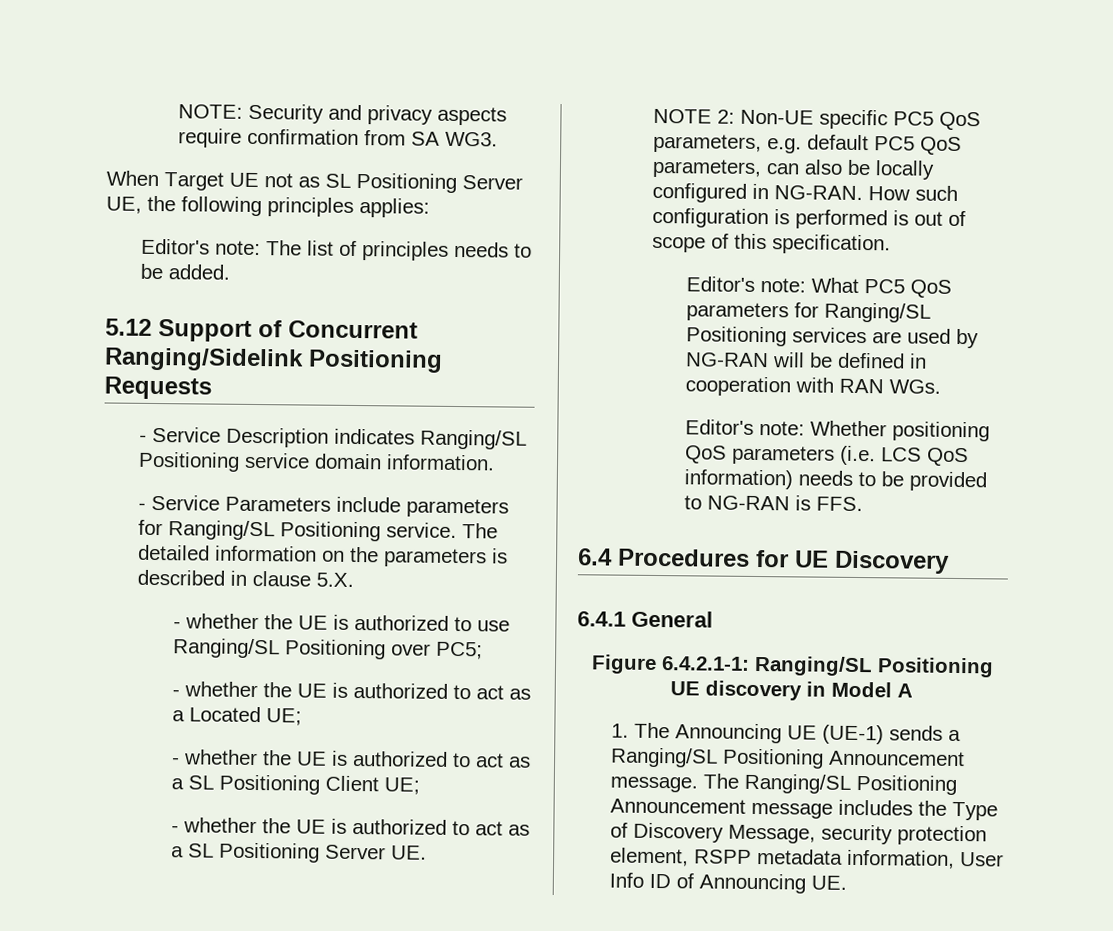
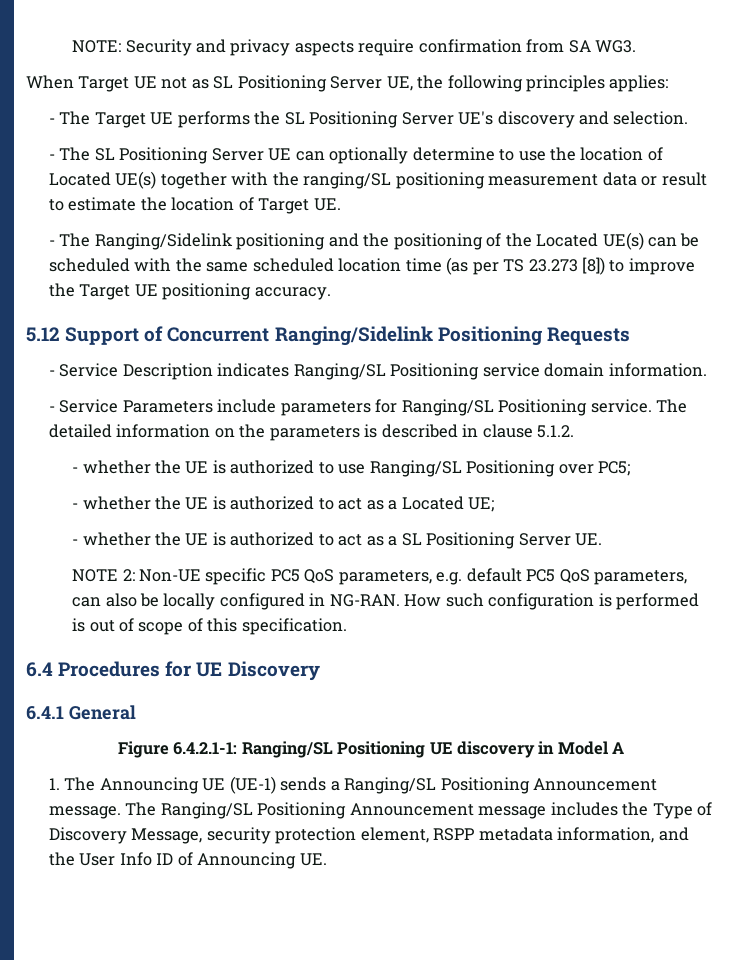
- Editor's note: The list of principles needs to be added.
+ - The Target UE performs the SL Positioning Server UE's discovery and selection.
+ - The SL Positioning Server UE can optionally determine to use the location of Located UE(s) together with the ranging/SL positioning measurement data or result to estimate the location of Target UE.
+ - The Ranging/Sidelink positioning and the positioning of the Located UE(s) can be scheduled with the same scheduled location time (as per TS 23.273 [8]) to improve the Target UE positioning accuracy.
- The detailed information on the parameters is described in clause 5.X.
+ The detailed information on the parameters is described in clause 5.1.2.
- - whether the UE is authorized to act as a SL Positioning Client UE;
- Editor's note: What PC5 QoS parameters for Ranging/SL Positioning services are used by NG-RAN will be defined in cooperation with RAN WGs.
- Editor's note: Whether positioning QoS parameters (i.e. LCS QoS information) needs to be provided to NG-RAN is FFS.
- The Ranging/SL Positioning Announcement message includes the Type of Discovery Message, security protection element, RSPP metadata information, User Info ID of Announcing UE.
+ The Ranging/SL Positioning Announcement message includes the Type of Discovery Message, security protection element, RSPP metadata information, and the User Info ID of Announcing UE.

